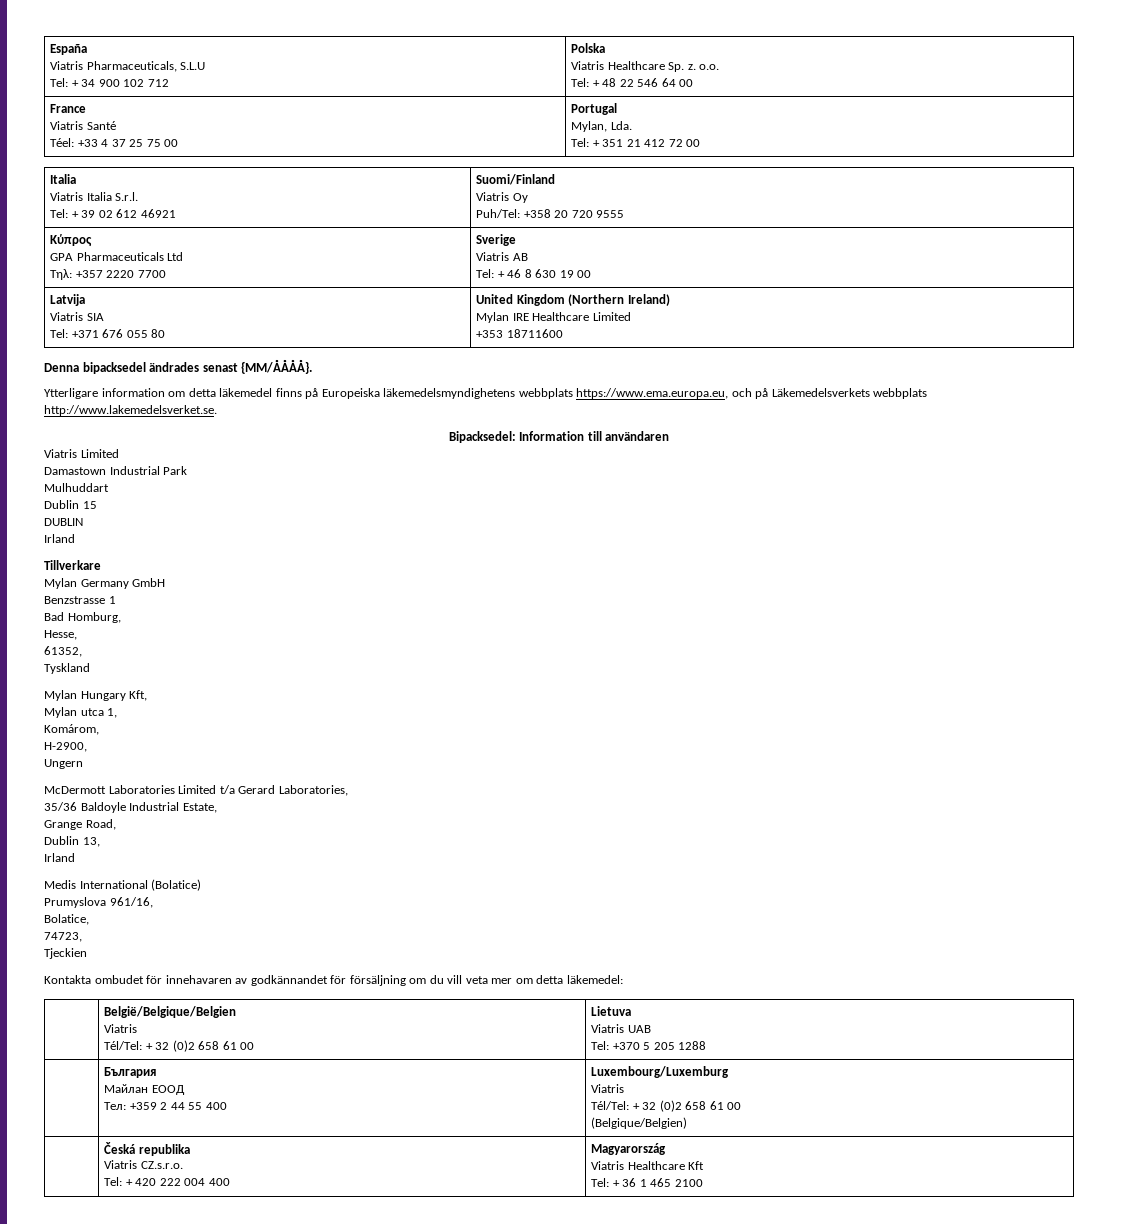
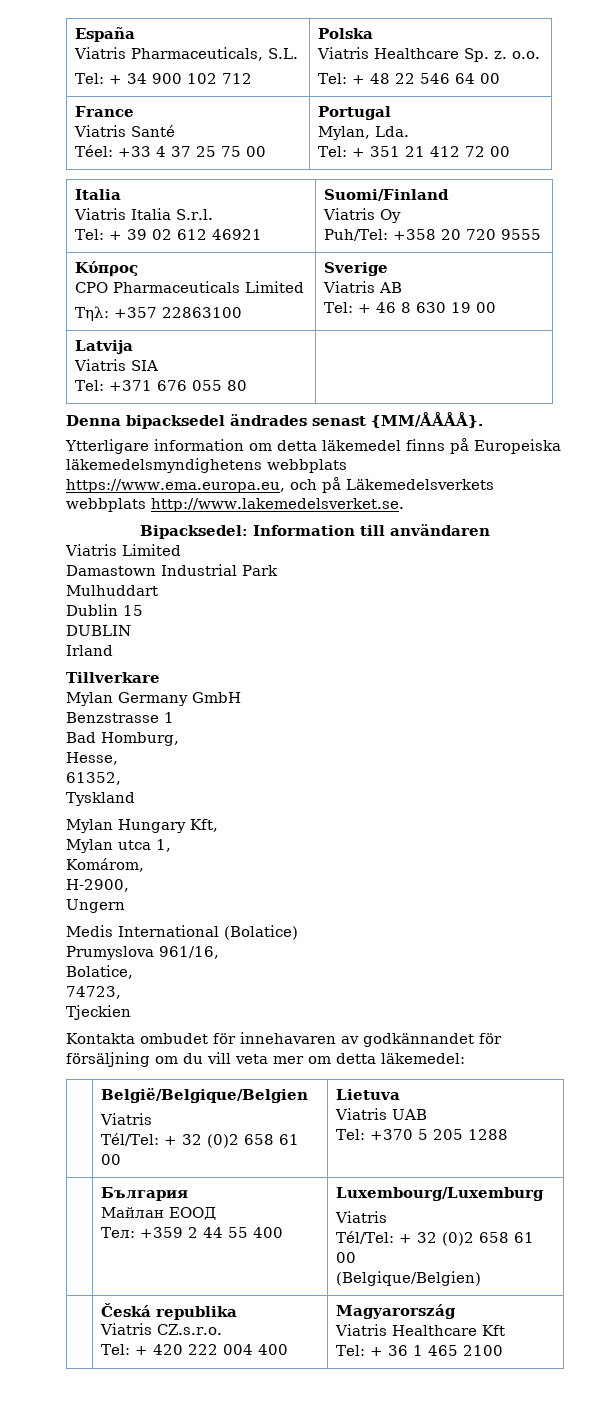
  España
- Viatris Pharmaceuticals, S.L.U
+ Viatris Pharmaceuticals, S.L.
  Κύπρος
- GPA Pharmaceuticals Ltd
- Τηλ: +357 2220 7700 | Sverige
+ CPO Pharmaceuticals Limited
+ Τηλ: +357 22863100 | Sverige
  Latvija
  Viatris SIA
- Tel: +371 676 055 80 | United Kingdom (Northern Ireland)
- Mylan IRE Healthcare Limited
- +353 18711600
+ Tel: +371 676 055 80 |
- McDermott Laboratories Limited t/a Gerard Laboratories,
- 35/36 Baldoyle Industrial Estate,
- Grange Road,
- Dublin 13,
- Irland

